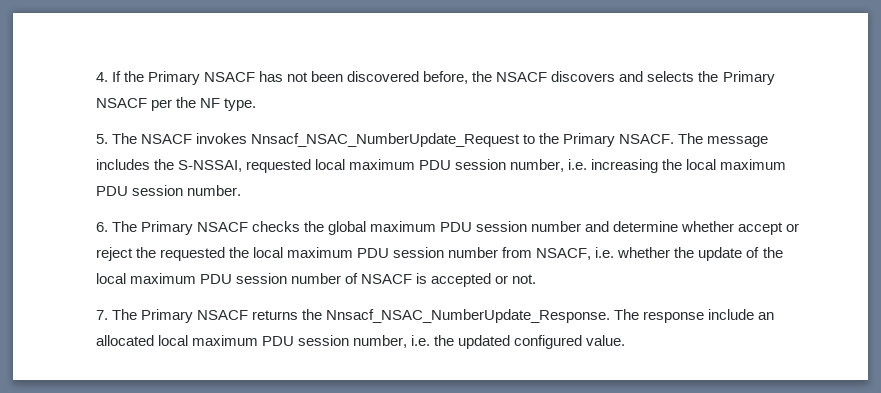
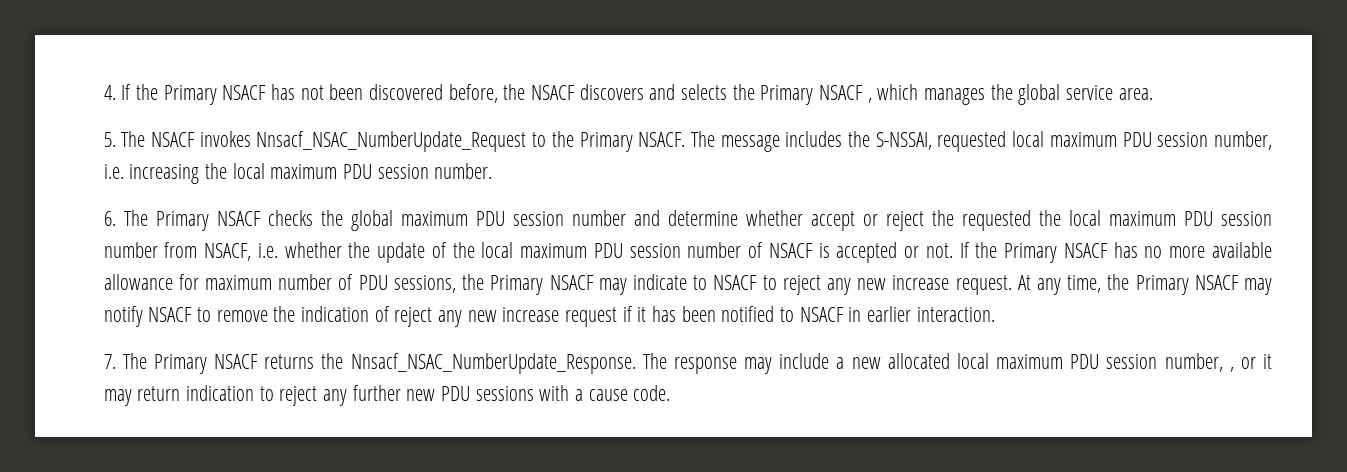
- 4. If the Primary NSACF has not been discovered before, the NSACF discovers and selects the Primary NSACF per the NF type.
+ 4. If the Primary NSACF has not been discovered before, the NSACF discovers and selects the Primary NSACF , which manages the global service area.
+ If the Primary NSACF has no more available allowance for maximum number of PDU sessions, the Primary NSACF may indicate to NSACF to reject any new increase request. At any time, the Primary NSACF may notify NSACF to remove the indication of reject any new increase request if it has been notified to NSACF in earlier interaction.
- The response include an allocated local maximum PDU session number, i.e. the updated configured value.
+ The response may include a new allocated local maximum PDU session number, , or it may return indication to reject any further new PDU sessions with a cause code.

